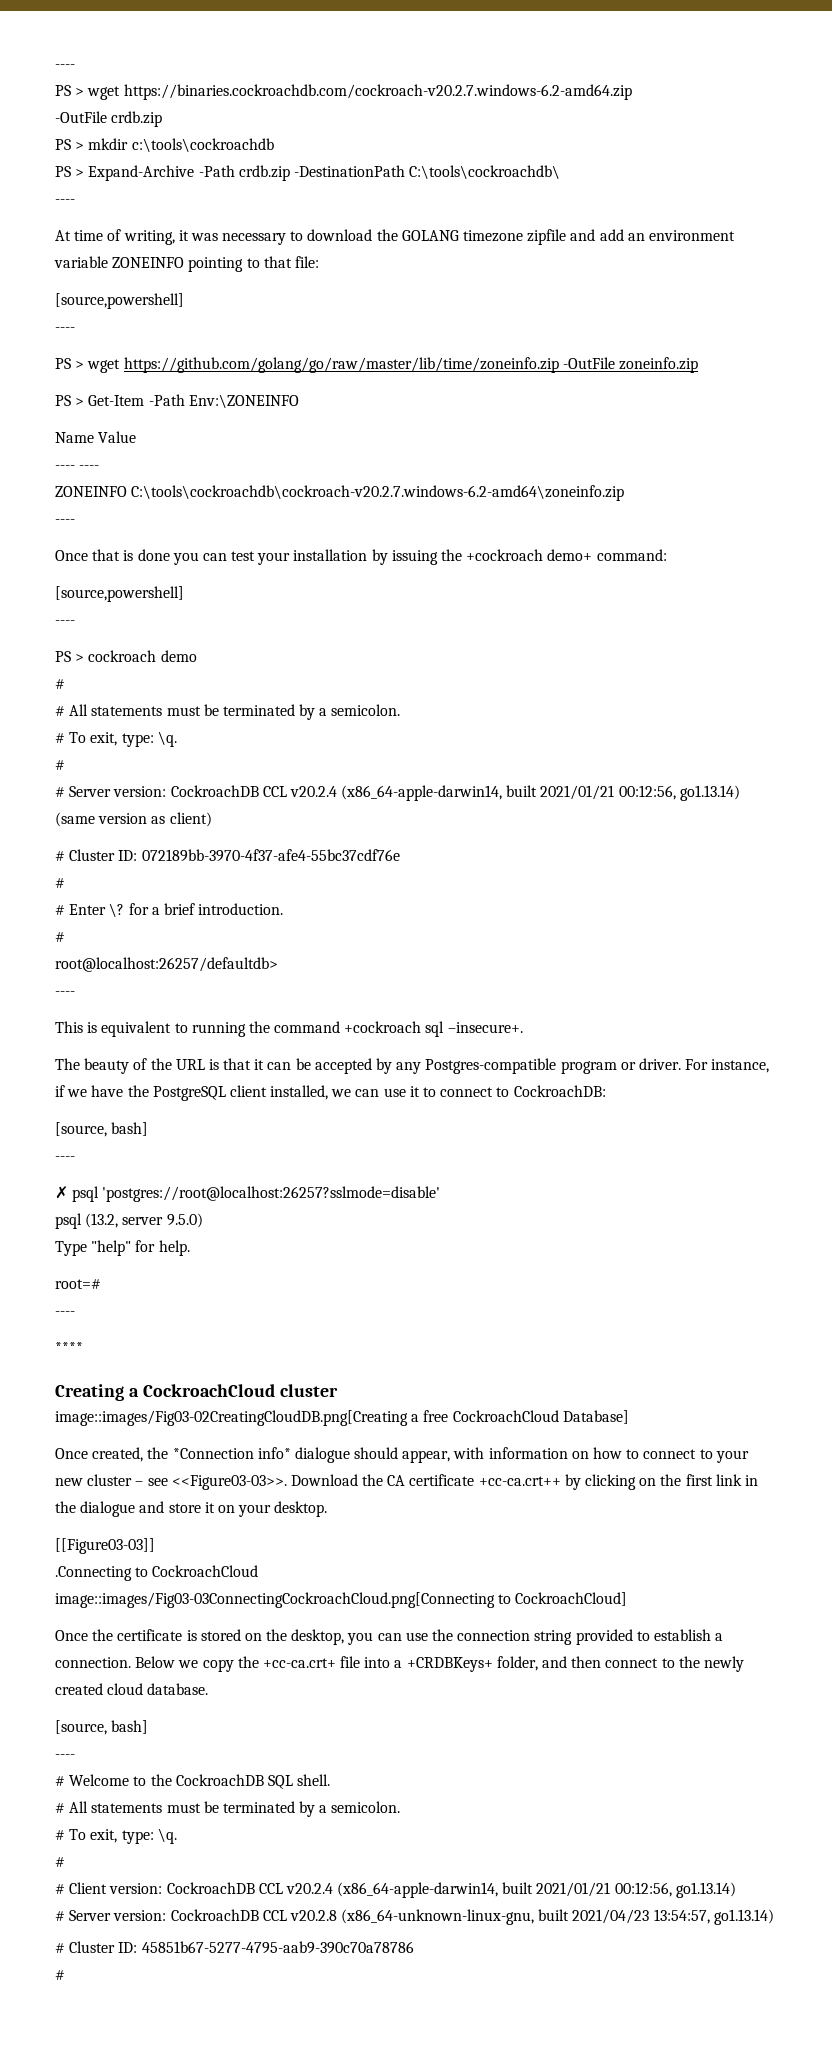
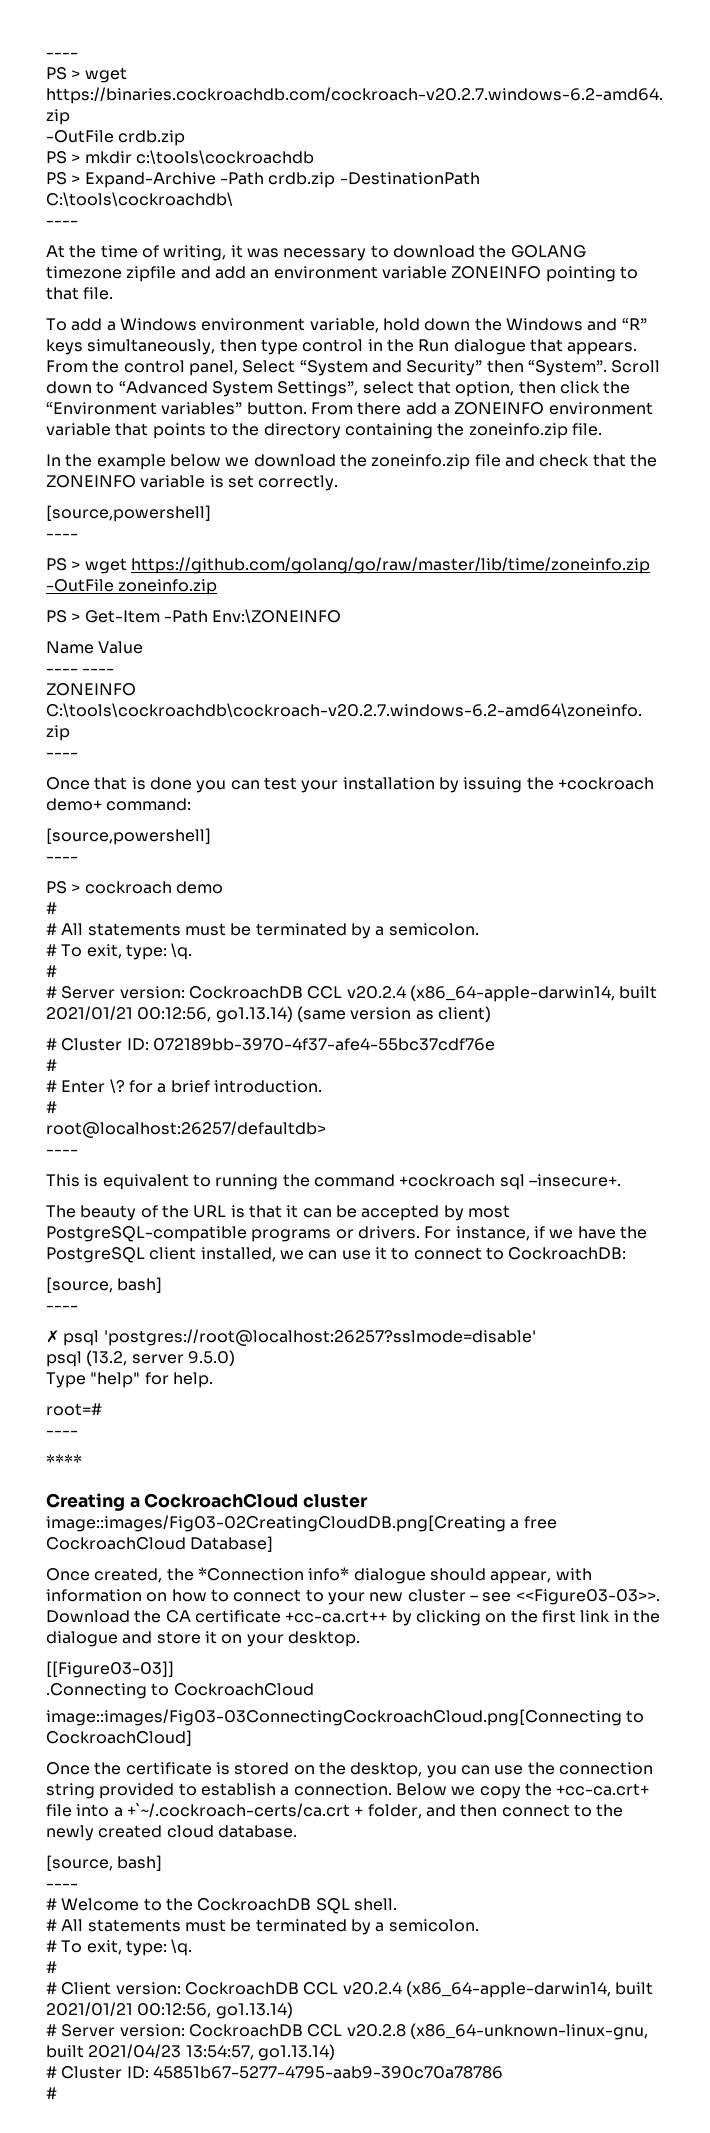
- At time of writing, it was necessary to download the GOLANG timezone zipfile and add an environment variable ZONEINFO pointing to that file:
+ At the time of writing, it was necessary to download the GOLANG timezone zipfile and add an environment variable ZONEINFO pointing to that file.
+ To add a Windows environment variable, hold down the Windows and “R” keys simultaneously, then type control in the Run dialogue that appears. From the control panel, Select “System and Security” then “System”. Scroll down to “Advanced System Settings”, select that option, then click the “Environment variables” button. From there add a ZONEINFO environment variable that points to the directory containing the zoneinfo.zip file.
+ In the example below we download the zoneinfo.zip file and check that the ZONEINFO variable is set correctly.
- The beauty of the URL is that it can be accepted by any Postgres-compatible program or driver.
+ The beauty of the URL is that it can be accepted by most PostgreSQL-compatible programs or drivers.
- Below we copy the +cc-ca.crt+ file into a +CRDBKeys+ folder, and then connect to the newly created cloud database.
+ Below we copy the +cc-ca.crt+ file into a +`~/.cockroach-certs/ca.crt + folder, and then connect to the newly created cloud database.

